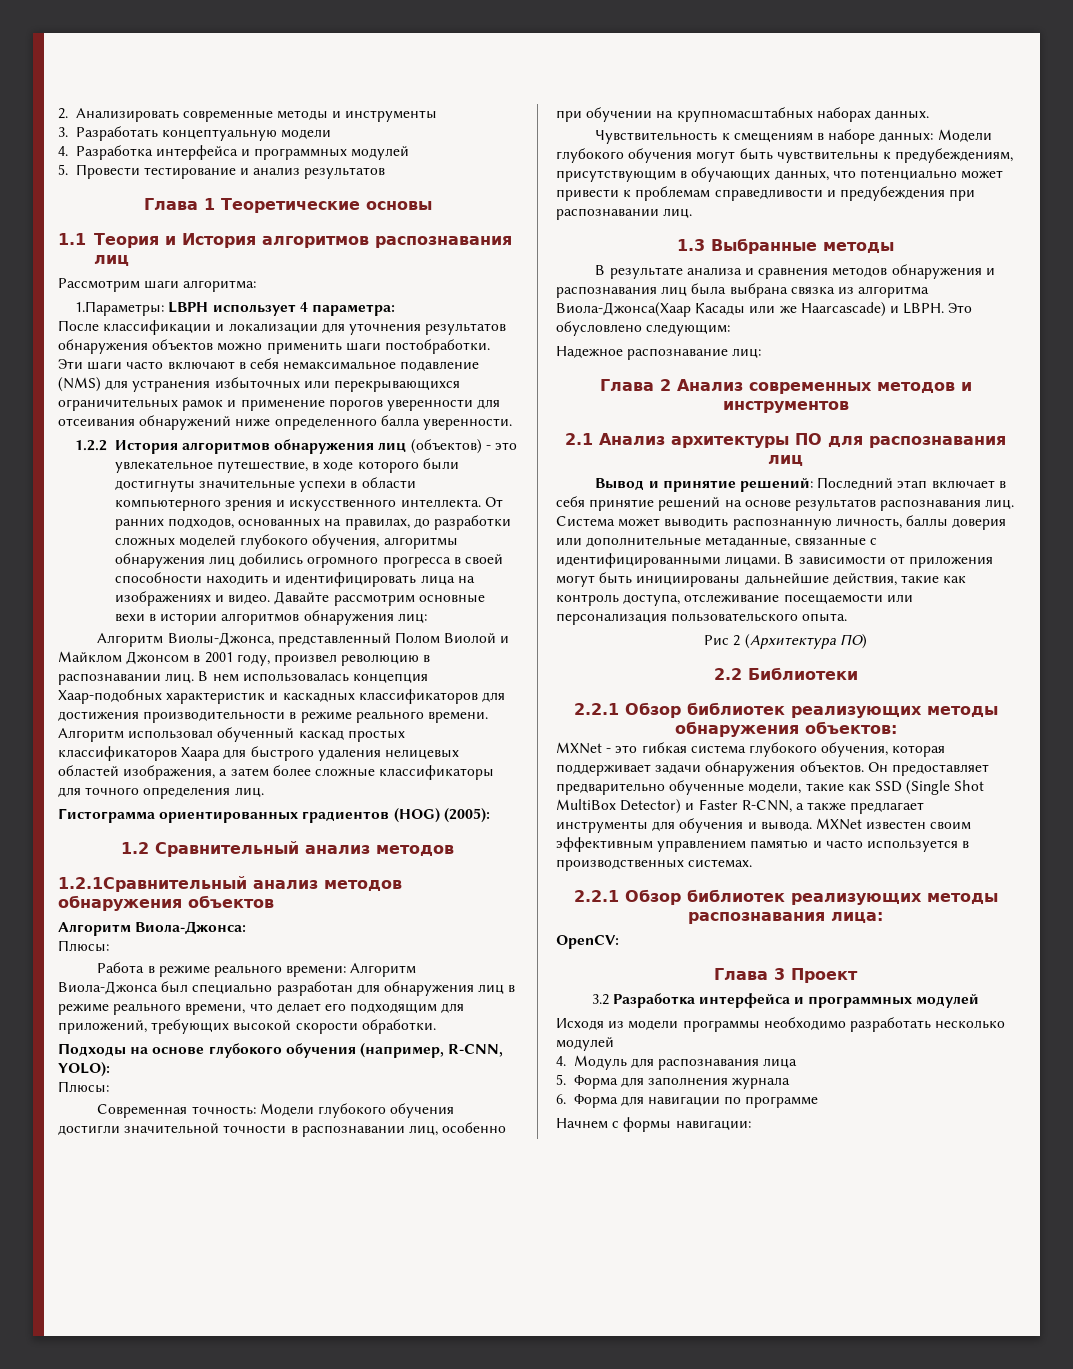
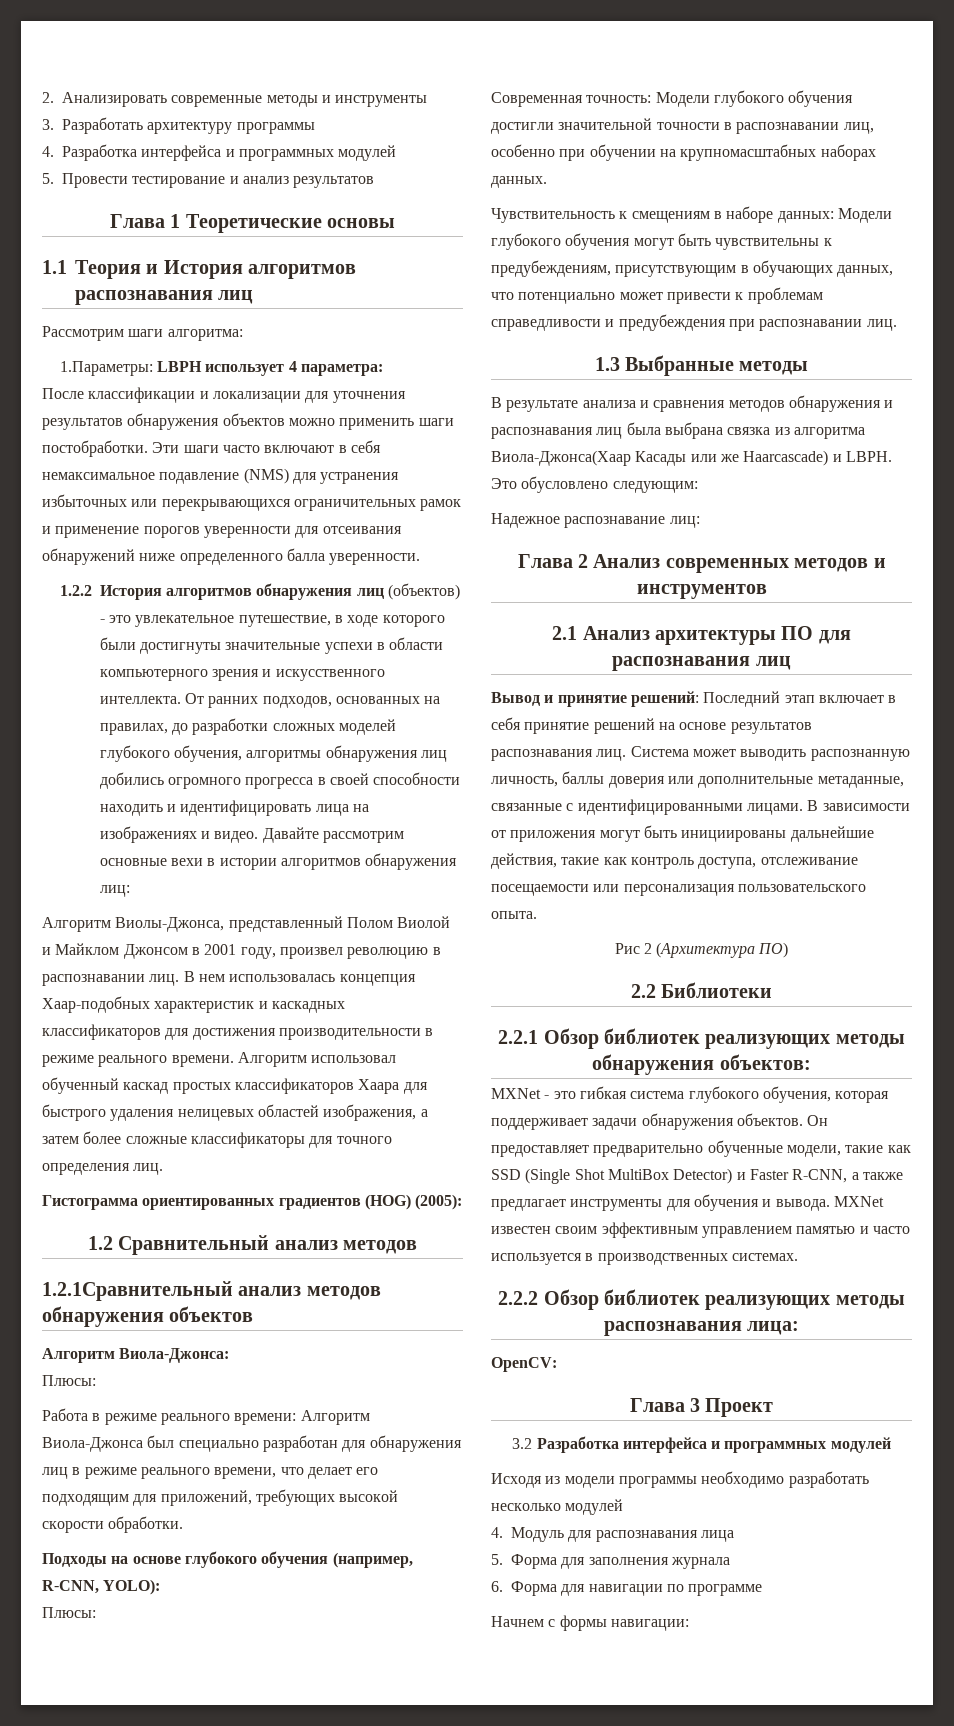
- 3. Разработать концептуальную модели
+ 3. Разработать архитектуру программы
- 2.2.1 Обзор библиотек реализующих методы распознавания лица:
+ 2.2.2 Обзор библиотек реализующих методы распознавания лица:

